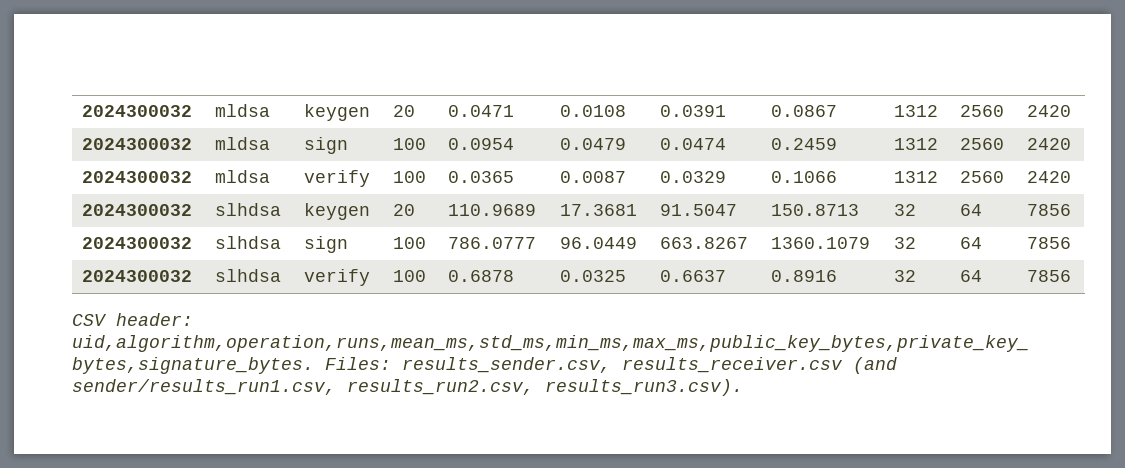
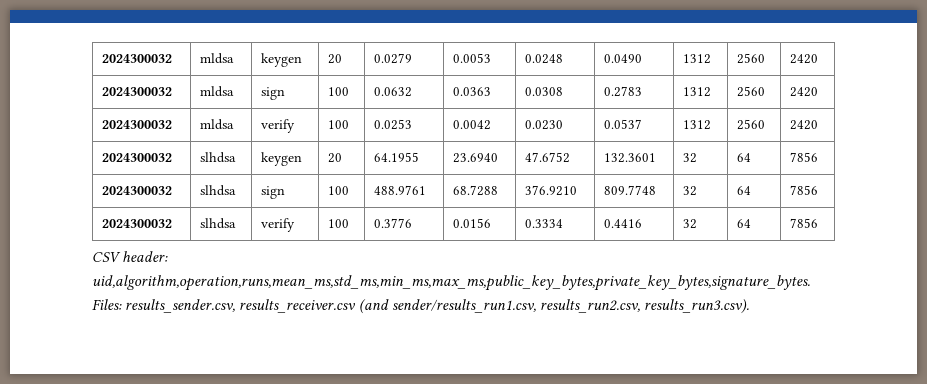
- 2024300032 | mldsa | keygen | 20 | 0.0471 | 0.0108 | 0.0391 | 0.0867 | 1312 | 2560 | 2420
+ 2024300032 | mldsa | keygen | 20 | 0.0279 | 0.0053 | 0.0248 | 0.0490 | 1312 | 2560 | 2420
- 2024300032 | mldsa | sign | 100 | 0.0954 | 0.0479 | 0.0474 | 0.2459 | 1312 | 2560 | 2420
+ 2024300032 | mldsa | sign | 100 | 0.0632 | 0.0363 | 0.0308 | 0.2783 | 1312 | 2560 | 2420
- 2024300032 | mldsa | verify | 100 | 0.0365 | 0.0087 | 0.0329 | 0.1066 | 1312 | 2560 | 2420
+ 2024300032 | mldsa | verify | 100 | 0.0253 | 0.0042 | 0.0230 | 0.0537 | 1312 | 2560 | 2420
- 2024300032 | slhdsa | keygen | 20 | 110.9689 | 17.3681 | 91.5047 | 150.8713 | 32 | 64 | 7856
+ 2024300032 | slhdsa | keygen | 20 | 64.1955 | 23.6940 | 47.6752 | 132.3601 | 32 | 64 | 7856
- 2024300032 | slhdsa | sign | 100 | 786.0777 | 96.0449 | 663.8267 | 1360.1079 | 32 | 64 | 7856
+ 2024300032 | slhdsa | sign | 100 | 488.9761 | 68.7288 | 376.9210 | 809.7748 | 32 | 64 | 7856
- 2024300032 | slhdsa | verify | 100 | 0.6878 | 0.0325 | 0.6637 | 0.8916 | 32 | 64 | 7856
+ 2024300032 | slhdsa | verify | 100 | 0.3776 | 0.0156 | 0.3334 | 0.4416 | 32 | 64 | 7856

